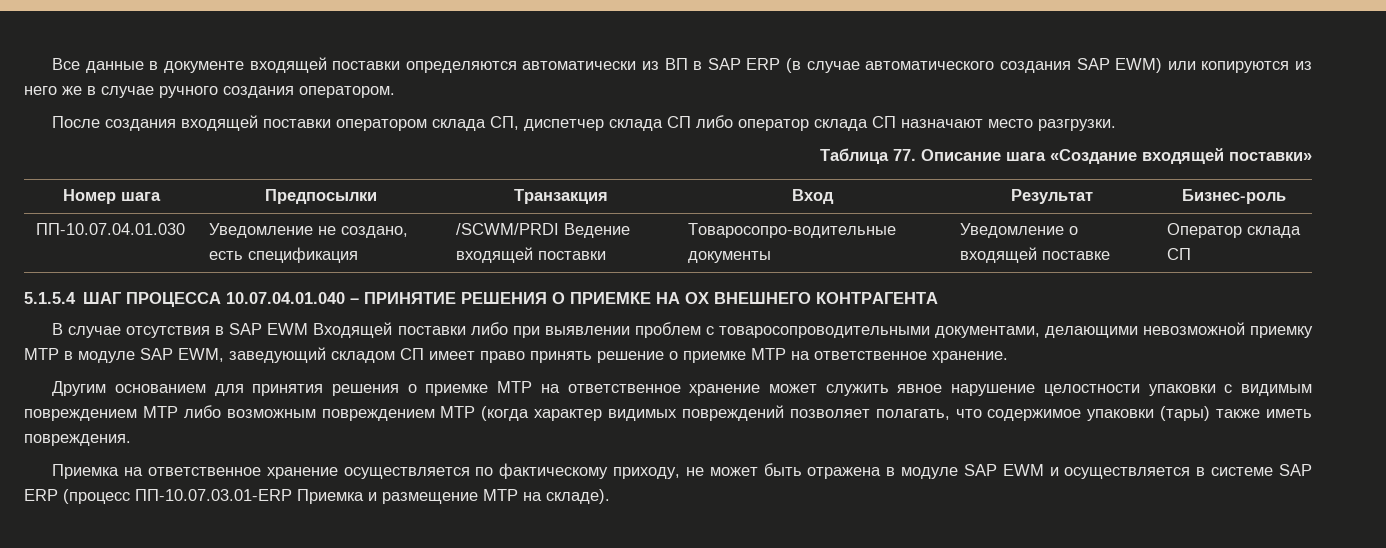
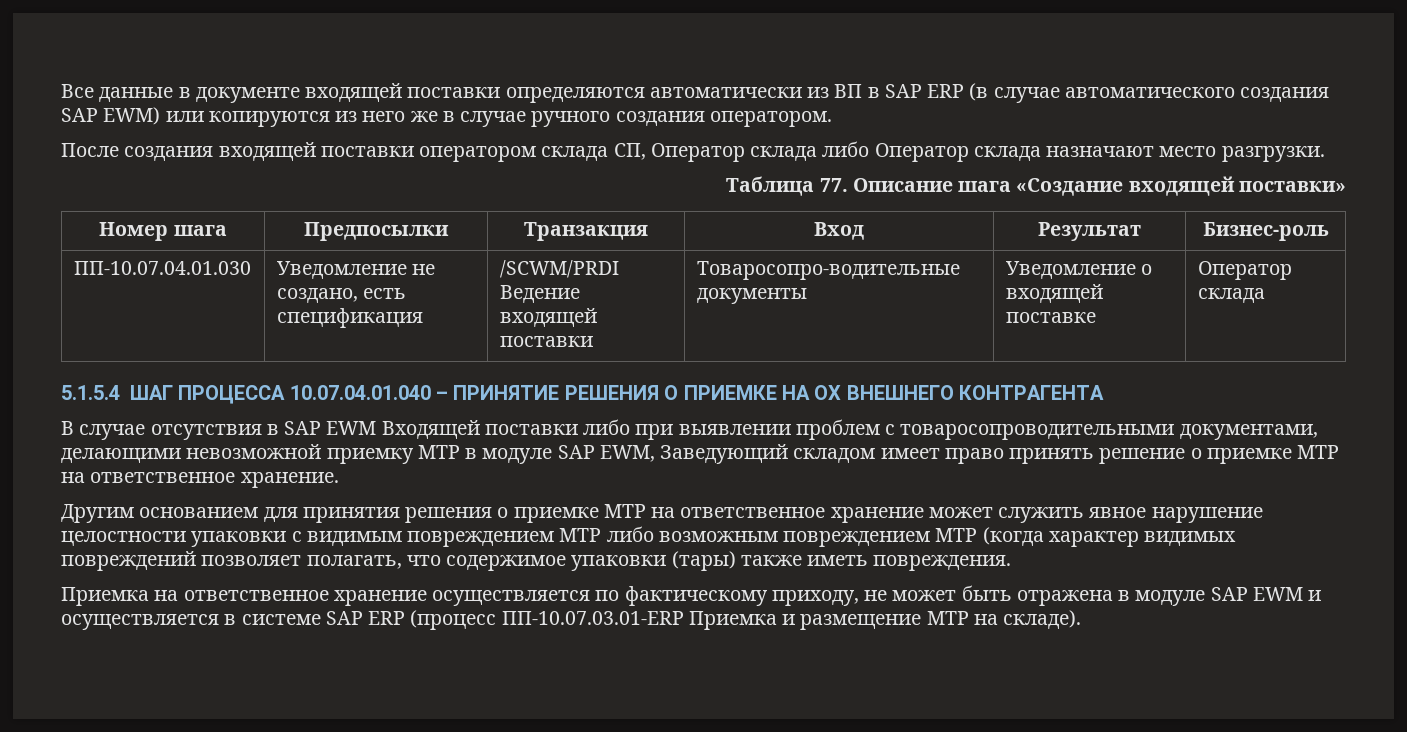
- После создания входящей поставки оператором склада СП, диспетчер склада СП либо оператор склада СП назначают место разгрузки.
+ После создания входящей поставки оператором склада СП, Оператор склада либо Оператор склада назначают место разгрузки.
- ПП-10.07.04.01.030 | Уведомление не создано, есть спецификация | /SCWM/PRDI Ведение входящей поставки | Товаросопро-водительные документы | Уведомление о входящей поставке | Оператор склада СП
+ ПП-10.07.04.01.030 | Уведомление не создано, есть спецификация | /SCWM/PRDI Ведение входящей поставки | Товаросопро-водительные документы | Уведомление о входящей поставке | Оператор склада
- В случае отсутствия в SAP EWM Входящей поставки либо при выявлении проблем с товаросопроводительными документами, делающими невозможной приемку МТР в модуле SAP EWM, заведующий складом СП имеет право принять решение о приемке МТР на ответственное хранение.
+ В случае отсутствия в SAP EWM Входящей поставки либо при выявлении проблем с товаросопроводительными документами, делающими невозможной приемку МТР в модуле SAP EWM, Заведующий складом имеет право принять решение о приемке МТР на ответственное хранение.

